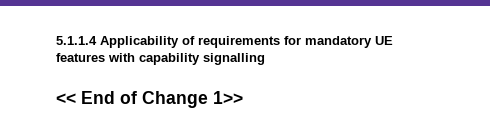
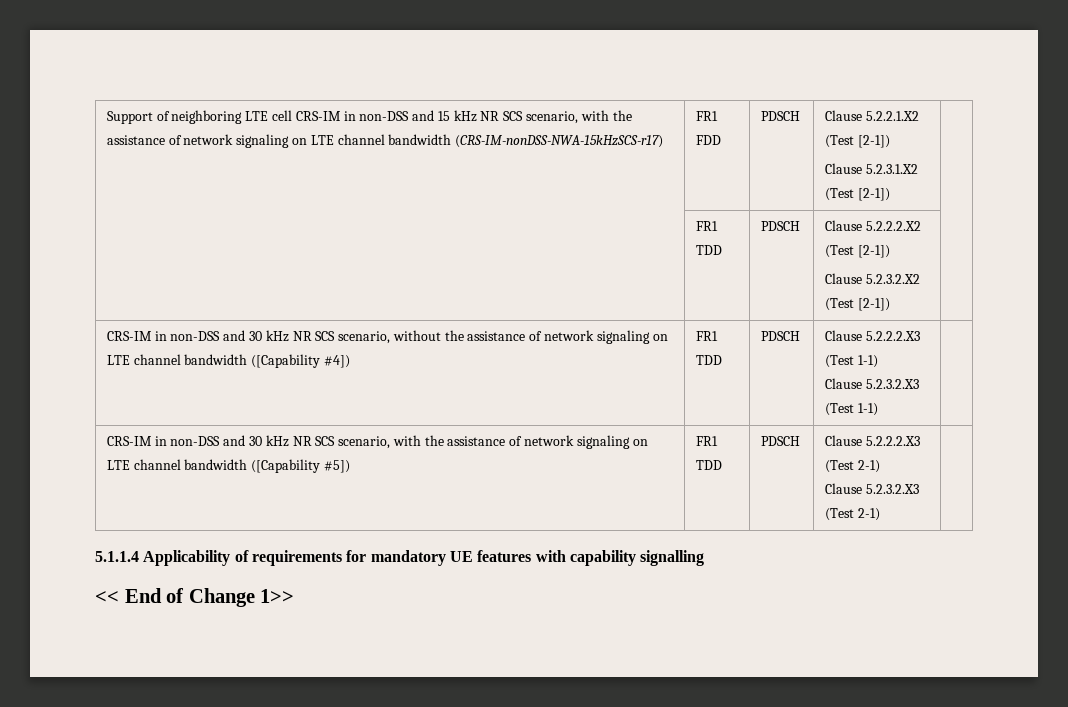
+ Support of neighboring LTE cell CRS-IM in non-DSS and 15 kHz NR SCS scenario, with the assistance of network signaling on LTE channel bandwidth (CRS-IM-nonDSS-NWA-15kHzSCS-r17) | FR1 FDD | PDSCH | Clause 5.2.2.1.X2 (Test [2-1])
+ Clause 5.2.3.1.X2 (Test [2-1]) |
+ | FR1 TDD | PDSCH | Clause 5.2.2.2.X2 (Test [2-1])
+ Clause 5.2.3.2.X2 (Test [2-1]) |
+ CRS-IM in non-DSS and 30 kHz NR SCS scenario, without the assistance of network signaling on LTE channel bandwidth ([Capability #4]) | FR1 TDD | PDSCH | Clause 5.2.2.2.X3 (Test 1-1)
+ Clause 5.2.3.2.X3 (Test 1-1) |
+ CRS-IM in non-DSS and 30 kHz NR SCS scenario, with the assistance of network signaling on LTE channel bandwidth ([Capability #5]) | FR1 TDD | PDSCH | Clause 5.2.2.2.X3 (Test 2-1)
+ Clause 5.2.3.2.X3 (Test 2-1) |

